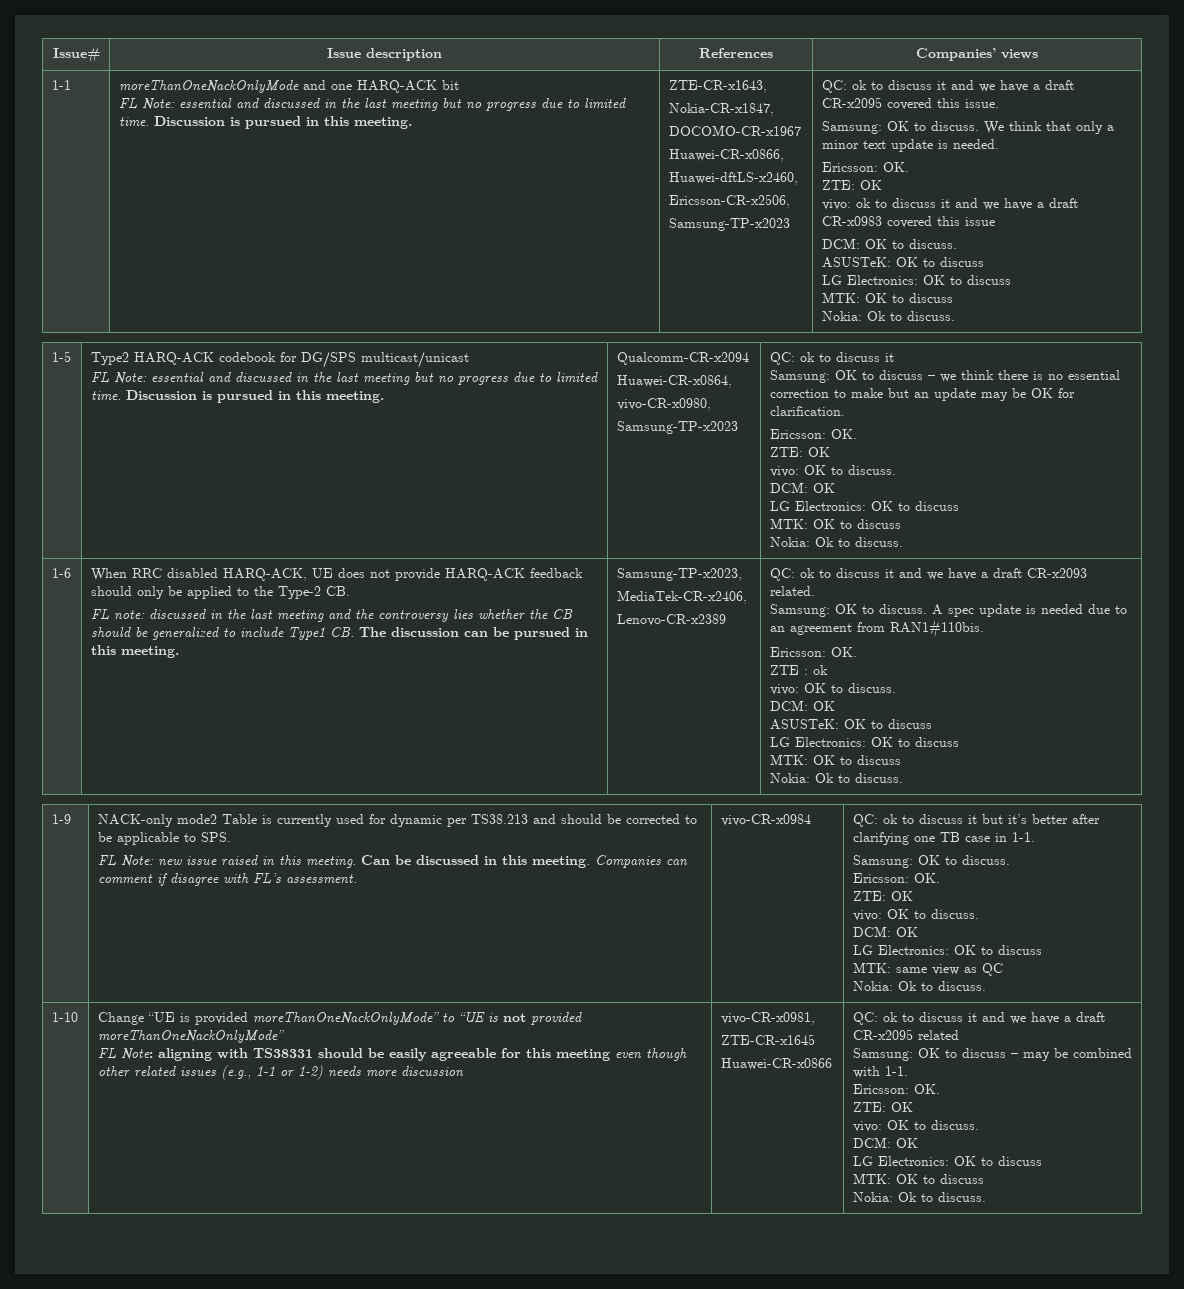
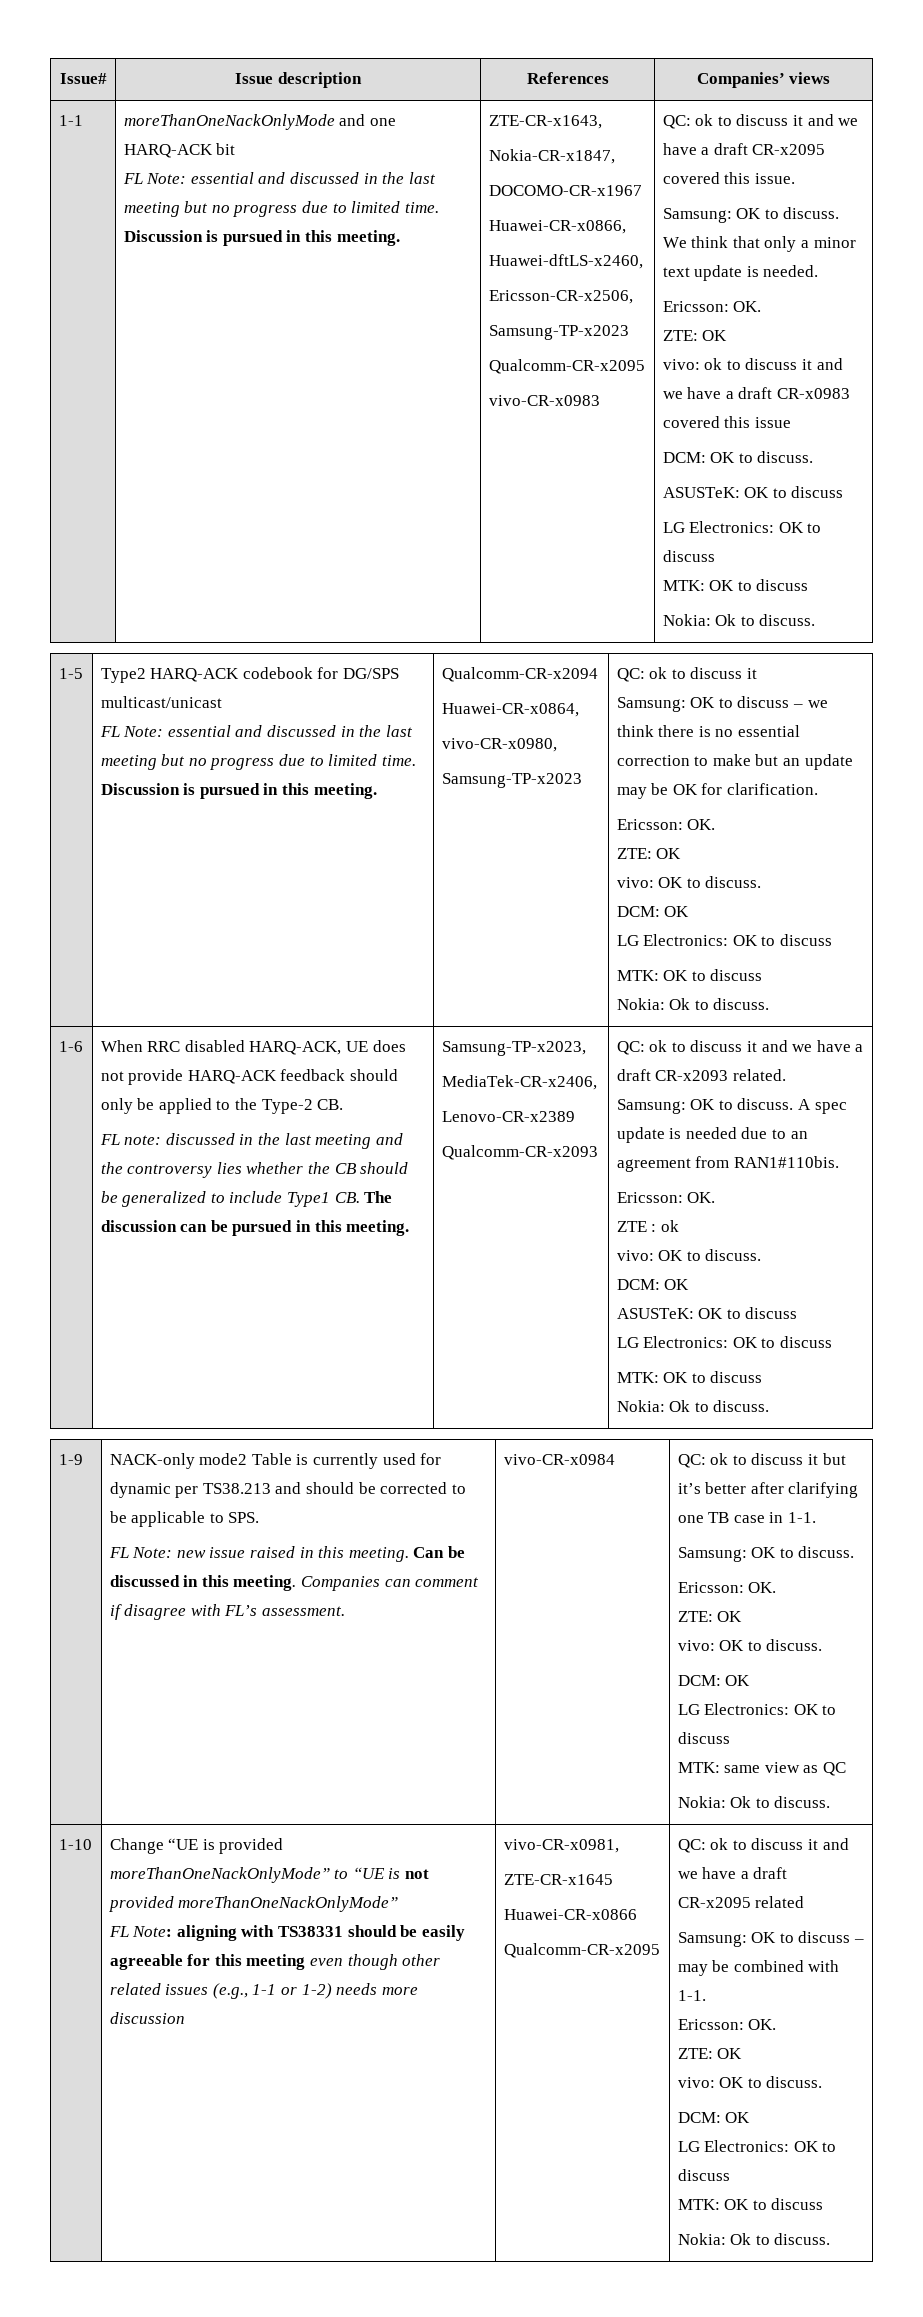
  Ericsson-CR-x2506,
  Samsung-TP-x2023
+ Qualcomm-CR-x2095
+ vivo-CR-x0983
+ Qualcomm-CR-x2093
  Huawei-CR-x0866
+ Qualcomm-CR-x2095

